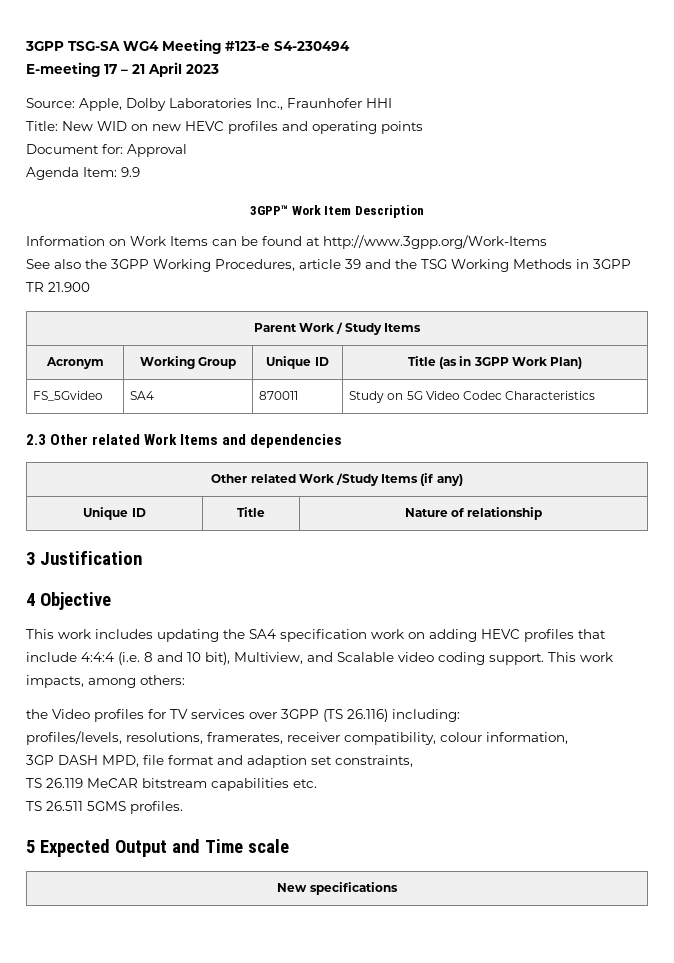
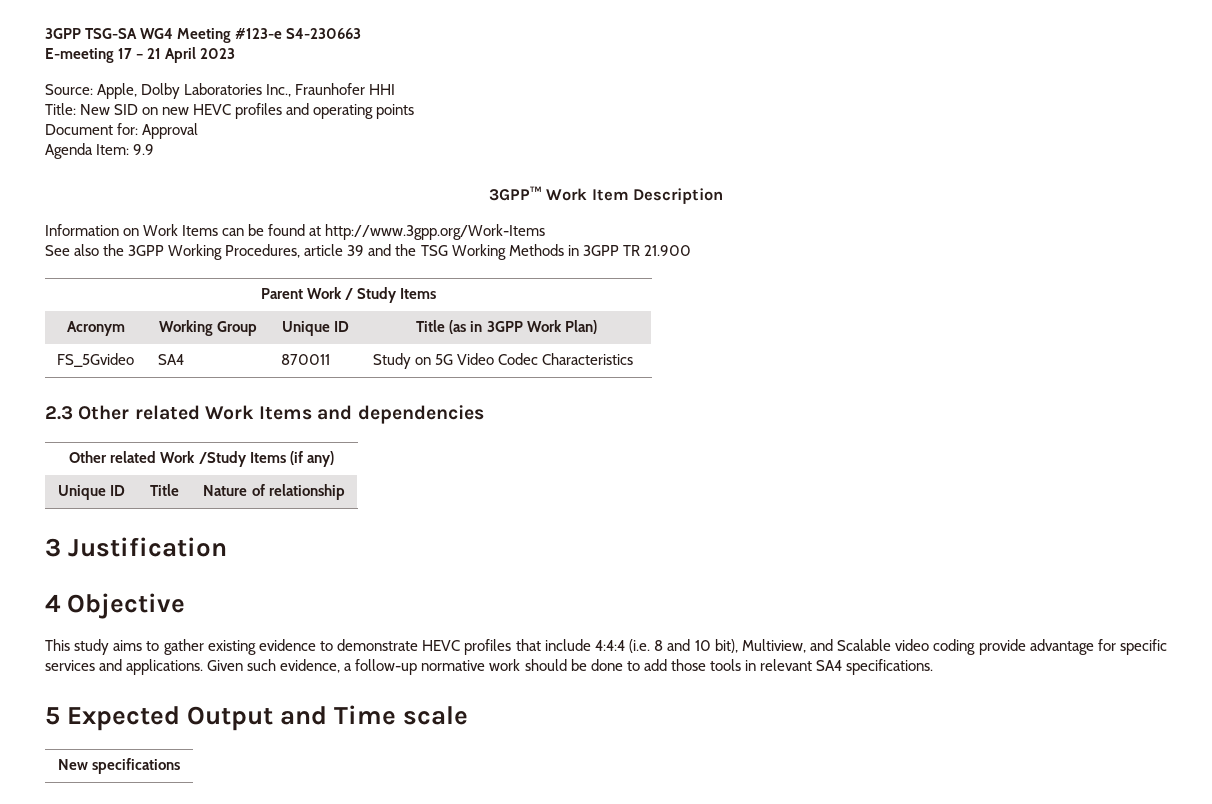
- 3GPP TSG-SA WG4 Meeting #123-e S4-230494
+ 3GPP TSG-SA WG4 Meeting #123-e S4-230663
- Title: New WID on new HEVC profiles and operating points
+ Title: New SID on new HEVC profiles and operating points
- This work includes updating the SA4 specification work on adding HEVC profiles that include 4:4:4 (i.e. 8 and 10 bit), Multiview, and Scalable video coding support. This work impacts, among others:
- the Video profiles for TV services over 3GPP (TS 26.116) including:
- profiles/levels, resolutions, framerates, receiver compatibility, colour information,
- 3GP DASH MPD, file format and adaption set constraints,
- TS 26.119 MeCAR bitstream capabilities etc.
- TS 26.511 5GMS profiles.
+ This study aims to gather existing evidence to demonstrate HEVC profiles that include 4:4:4 (i.e. 8 and 10 bit), Multiview, and Scalable video coding provide advantage for specific services and applications. Given such evidence, a follow-up normative work should be done to add those tools in relevant SA4 specifications.

